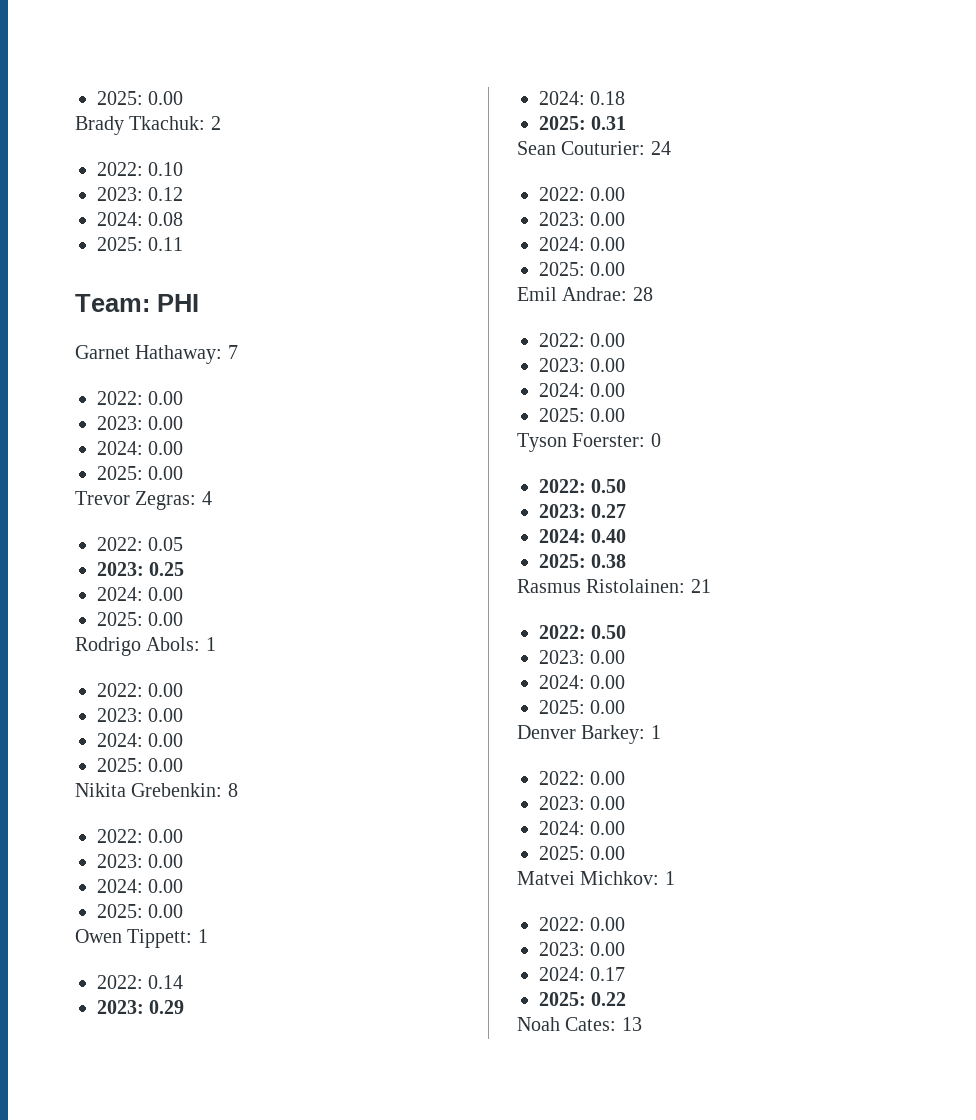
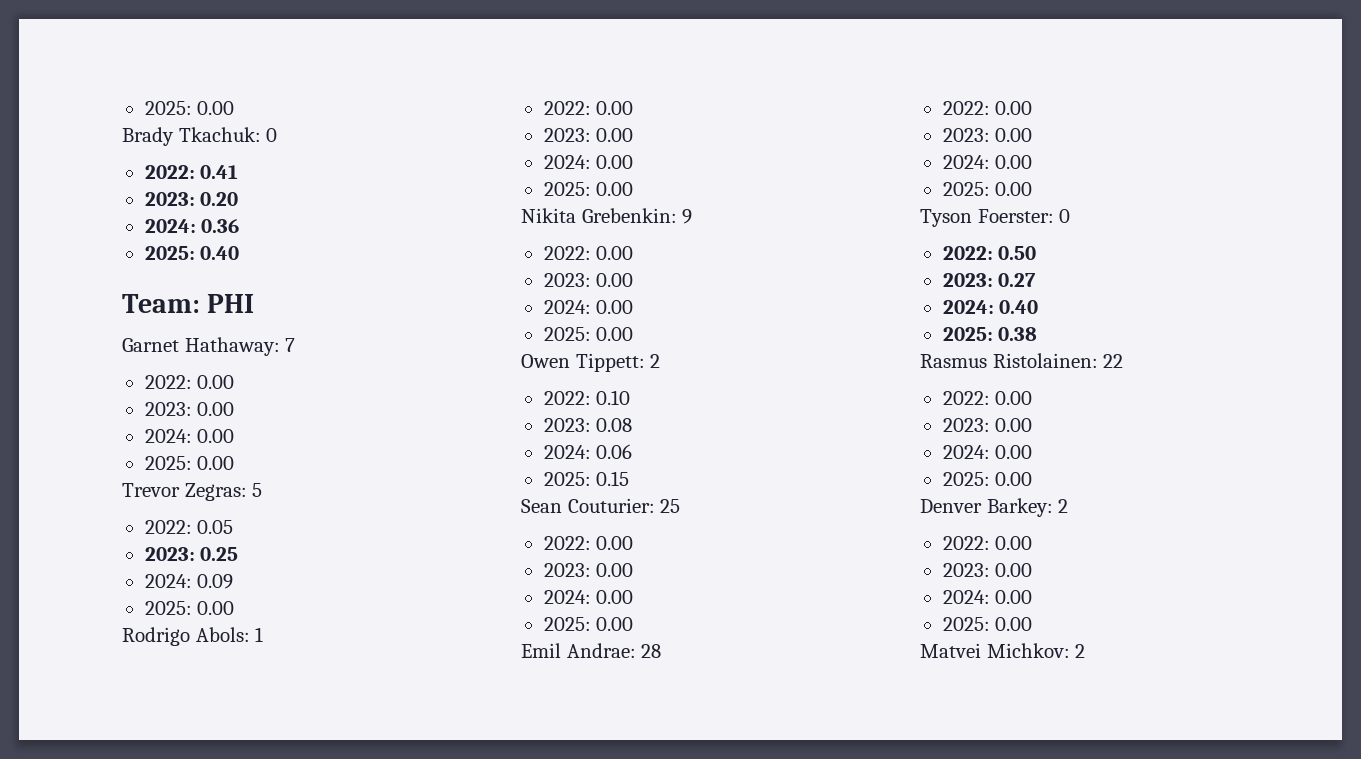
- Brady Tkachuk: 2
- 2022: 0.10
- 2023: 0.12
- 2024: 0.08
- 2025: 0.11
+ Brady Tkachuk: 0
+ 2022: 0.41
+ 2023: 0.20
+ 2024: 0.36
+ 2025: 0.40
- Trevor Zegras: 4
+ Trevor Zegras: 5
  2023: 0.25
- 2024: 0.00
+ 2024: 0.09
- Nikita Grebenkin: 8
+ Nikita Grebenkin: 9
- Owen Tippett: 1
- 2022: 0.14
- 2023: 0.29
- 2024: 0.18
- 2025: 0.31
+ Owen Tippett: 2
+ 2022: 0.10
+ 2023: 0.08
+ 2024: 0.06
+ 2025: 0.15
- Sean Couturier: 24
+ Sean Couturier: 25
- Rasmus Ristolainen: 21
- 2022: 0.50
+ Rasmus Ristolainen: 22
+ 2022: 0.00
- Denver Barkey: 1
+ Denver Barkey: 2
- Matvei Michkov: 1
- 2022: 0.00
- 2023: 0.00
- 2024: 0.17
- 2025: 0.22
- Noah Cates: 13
+ Matvei Michkov: 2

